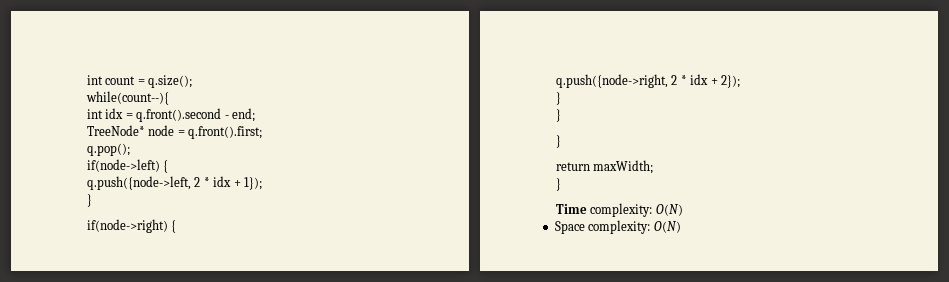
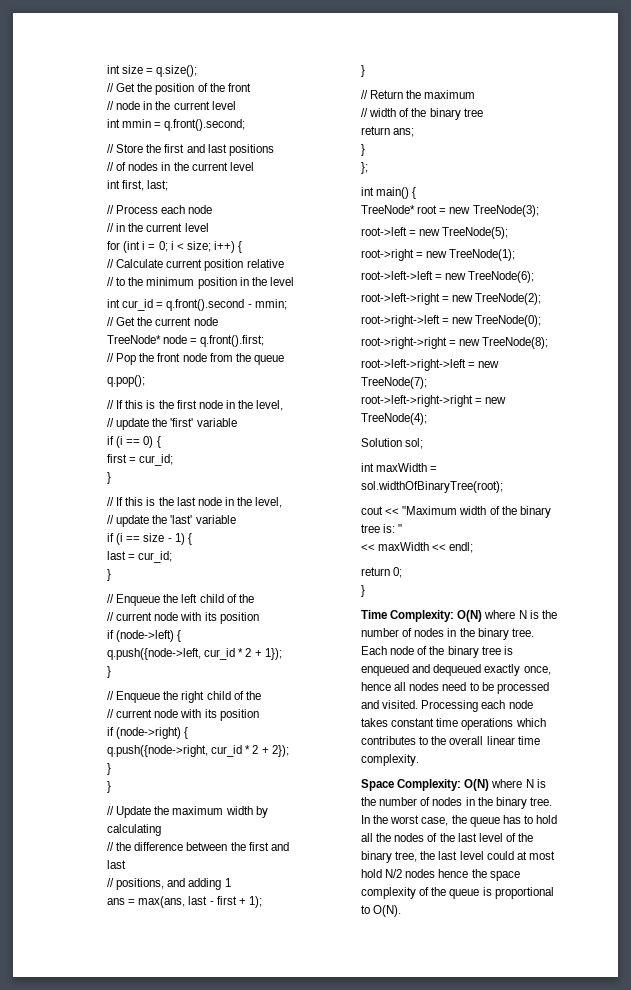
- int count = q.size();
+ int size = q.size();
- while(count--){
- int idx = q.front().second - end;
+ // Get the position of the front
+ // node in the current level
+ int mmin = q.front().second;
+ // Store the first and last positions
+ // of nodes in the current level
+ int first, last;
+ // Process each node
+ // in the current level
+ for (int i = 0; i < size; i++) {
+ // Calculate current position relative
+ // to the minimum position in the level
+ int cur_id = q.front().second - mmin;
+ // Get the current node
  TreeNode* node = q.front().first;
+ // Pop the front node from the queue
  q.pop();
- if(node->left) {
+ // If this is the first node in the level,
+ // update the 'first' variable
+ if (i == 0) {
+ first = cur_id;
+ }
+ // If this is the last node in the level,
+ // update the 'last' variable
+ if (i == size - 1) {
+ last = cur_id;
+ }
+ // Enqueue the left child of the
+ // current node with its position
+ if (node->left) {
- q.push({node->left, 2 * idx + 1});
+ q.push({node->left, cur_id * 2 + 1});
- if(node->right) {
+ // Enqueue the right child of the
+ // current node with its position
+ if (node->right) {
- q.push({node->right, 2 * idx + 2});
+ q.push({node->right, cur_id * 2 + 2});
  }
  }
+ // Update the maximum width by calculating
+ // the difference between the first and last
+ // positions, and adding 1
+ ans = max(ans, last - first + 1);
  }
- return maxWidth;
+ // Return the maximum
+ // width of the binary tree
+ return ans;
+ }
+ };
+ int main() {
+ TreeNode* root = new TreeNode(3);
+ root->left = new TreeNode(5);
+ root->right = new TreeNode(1);
+ root->left->left = new TreeNode(6);
+ root->left->right = new TreeNode(2);
+ root->right->left = new TreeNode(0);
+ root->right->right = new TreeNode(8);
+ root->left->right->left = new TreeNode(7);
+ root->left->right->right = new TreeNode(4);
+ Solution sol;
+ int maxWidth = sol.widthOfBinaryTree(root);
+ cout << "Maximum width of the binary tree is: "
+ << maxWidth << endl;
+ return 0;
- Time complexity: O(N)
- Space complexity: O(N)
+ Time Complexity: O(N) where N is the number of nodes in the binary tree. Each node of the binary tree is enqueued and dequeued exactly once, hence all nodes need to be processed and visited. Processing each node takes constant time operations which contributes to the overall linear time complexity.
+ Space Complexity: O(N) where N is the number of nodes in the binary tree. In the worst case, the queue has to hold all the nodes of the last level of the binary tree, the last level could at most hold N/2 nodes hence the space complexity of the queue is proportional to O(N).

